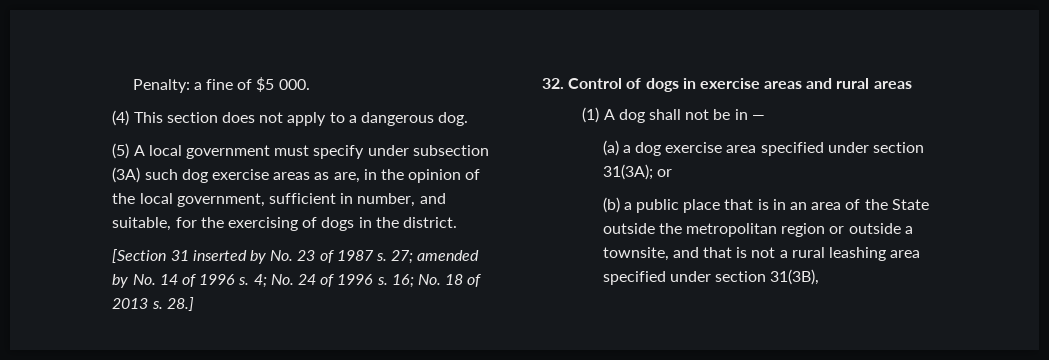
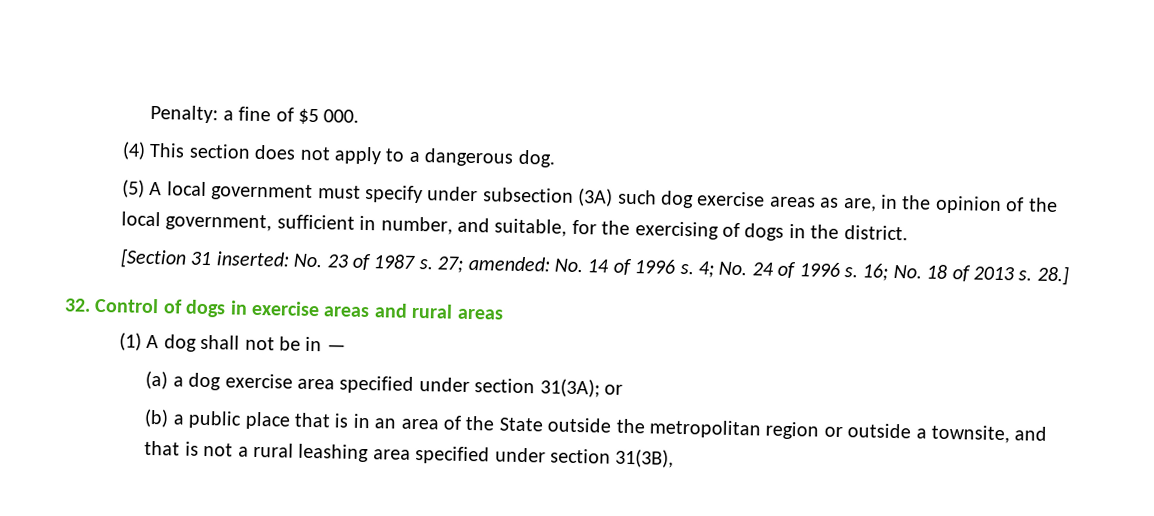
- [Section 31 inserted by No. 23 of 1987 s.
+ [Section 31 inserted: No. 23 of 1987 s.
- 27; amended by No. 14 of 1996 s.
+ 27; amended: No. 14 of 1996 s.

